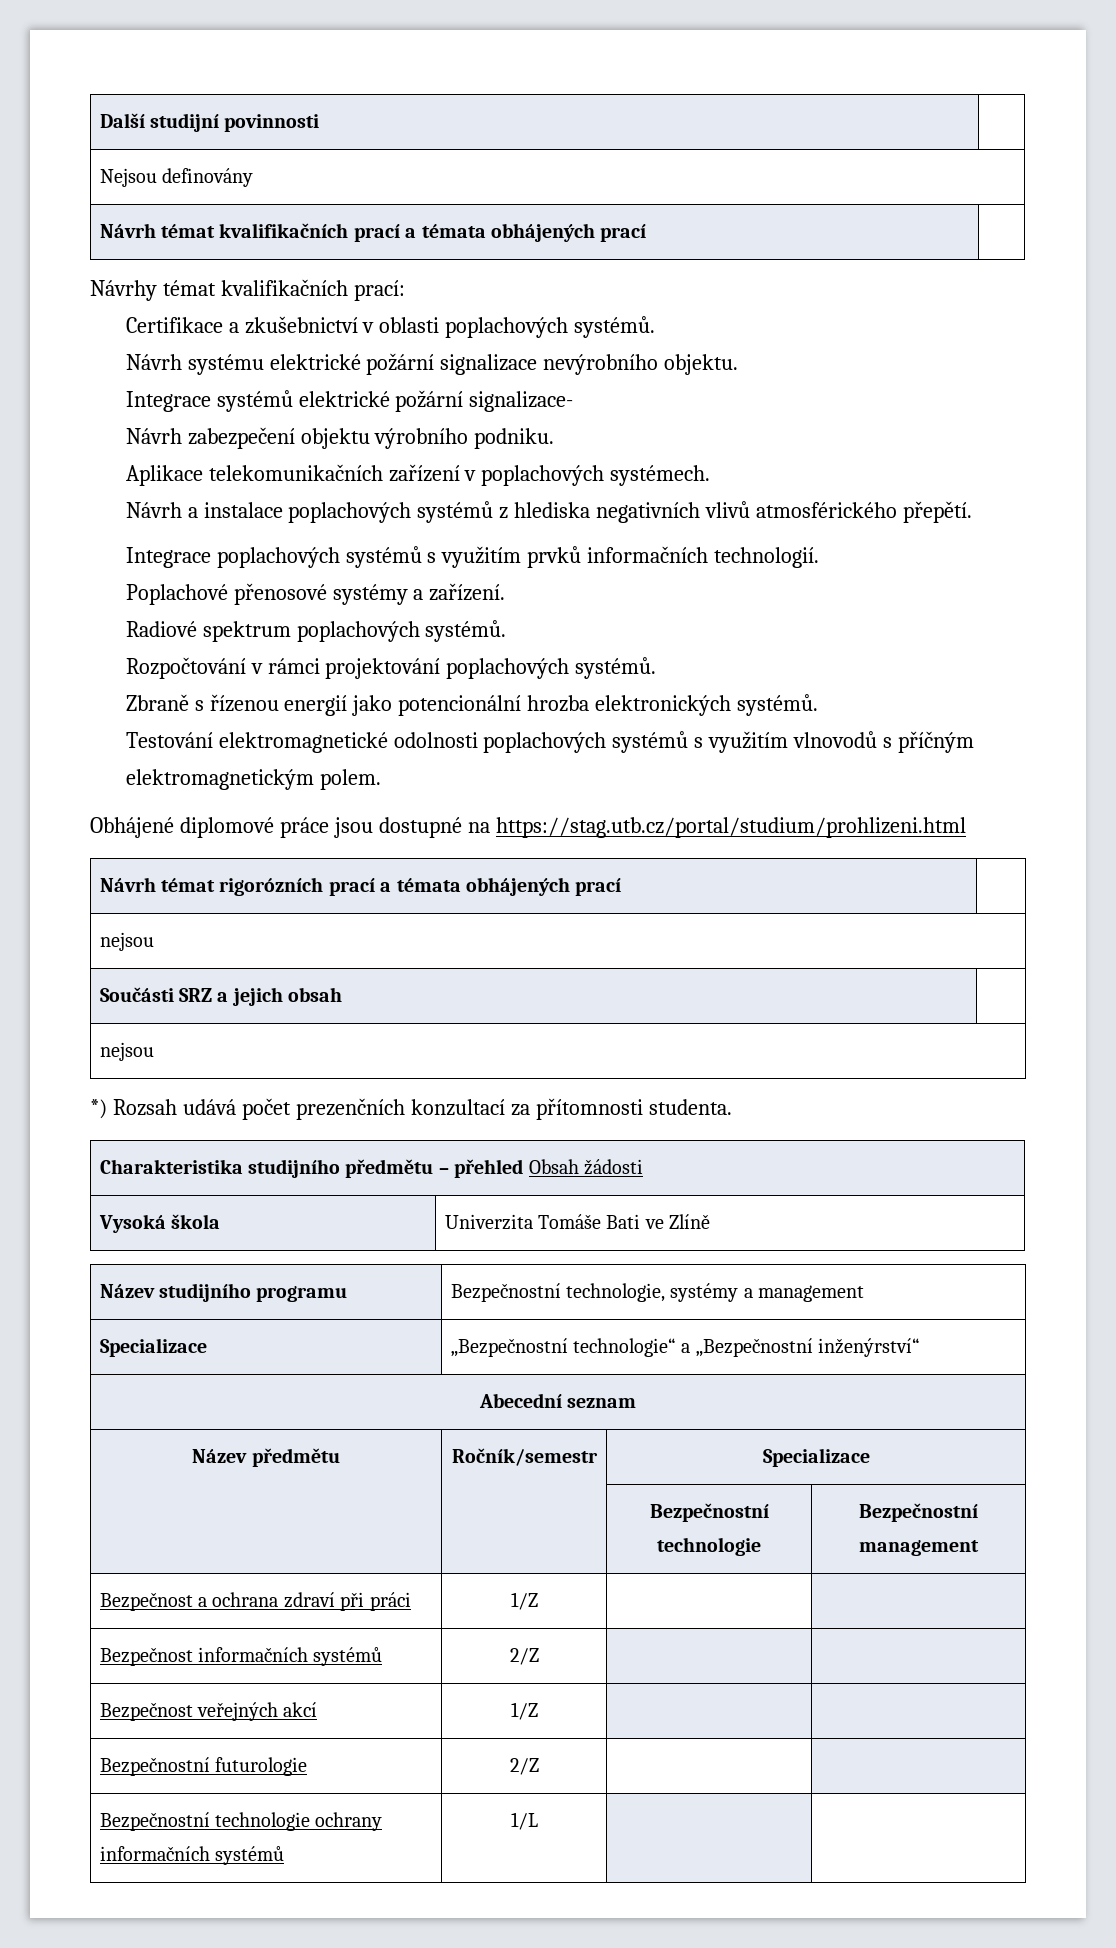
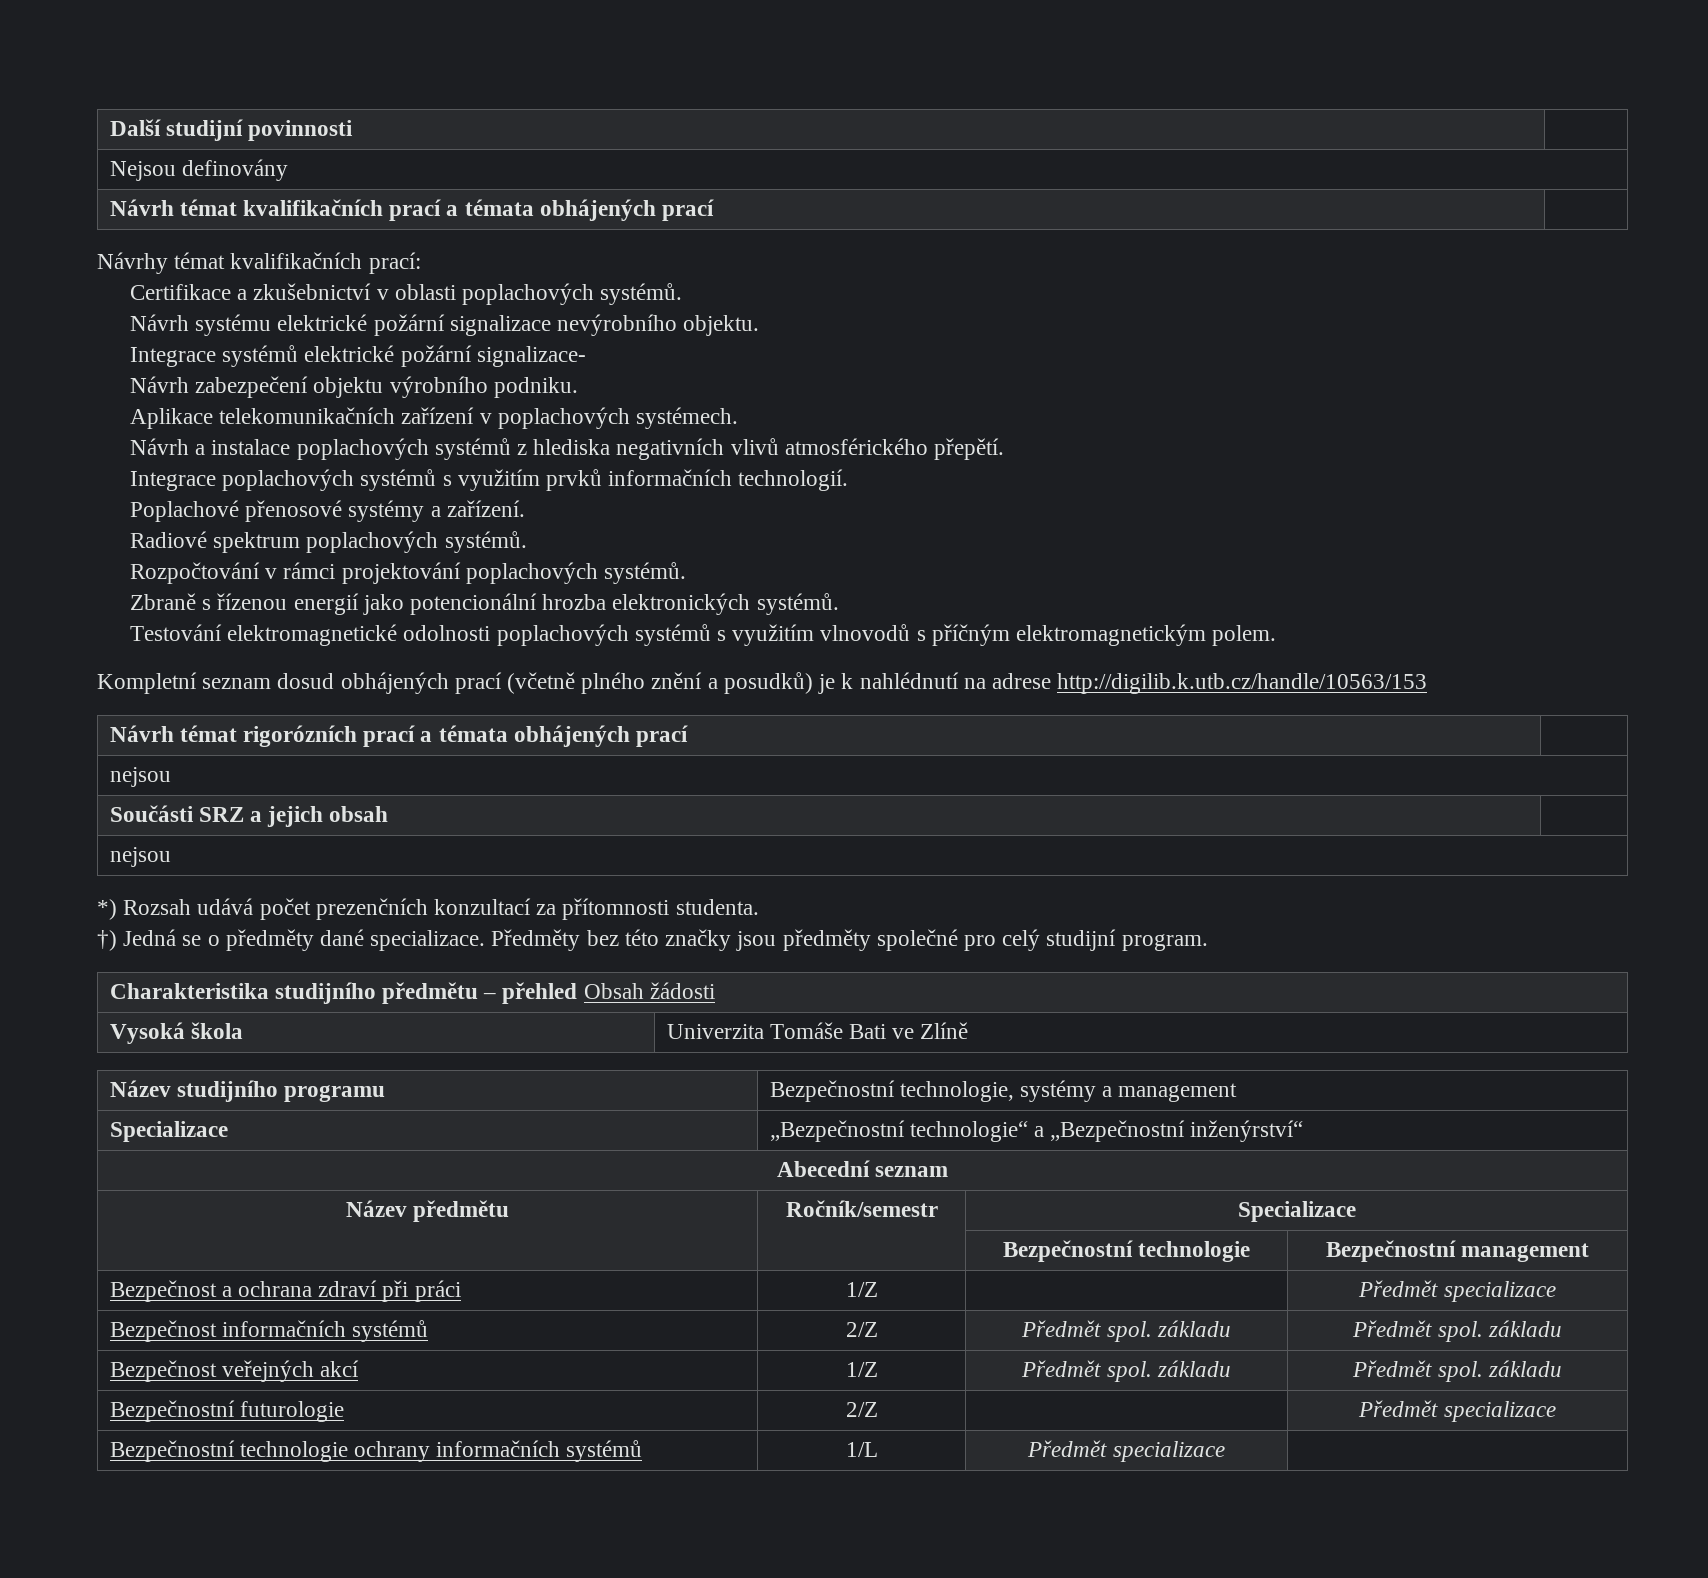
- Obhájené diplomové práce jsou dostupné na https://stag.utb.cz/portal/studium/prohlizeni.html
+ Kompletní seznam dosud obhájených prací (včetně plného znění a posudků) je k nahlédnutí na adrese http://digilib.k.utb.cz/handle/10563/153
+ †) Jedná se o předměty dané specializace. Předměty bez této značky jsou předměty společné pro celý studijní program.
- Bezpečnost a ochrana zdraví při práci | 1/Z | |
+ Bezpečnost a ochrana zdraví při práci | 1/Z | | Předmět specializace
- Bezpečnost informačních systémů | 2/Z | |
- Bezpečnost veřejných akcí | 1/Z | |
+ Bezpečnost informačních systémů | 2/Z | Předmět spol. základu | Předmět spol. základu
+ Bezpečnost veřejných akcí | 1/Z | Předmět spol. základu | Předmět spol. základu
- Bezpečnostní futurologie | 2/Z | |
+ Bezpečnostní futurologie | 2/Z | | Předmět specializace
- Bezpečnostní technologie ochrany informačních systémů | 1/L | |
+ Bezpečnostní technologie ochrany informačních systémů | 1/L | Předmět specializace |

